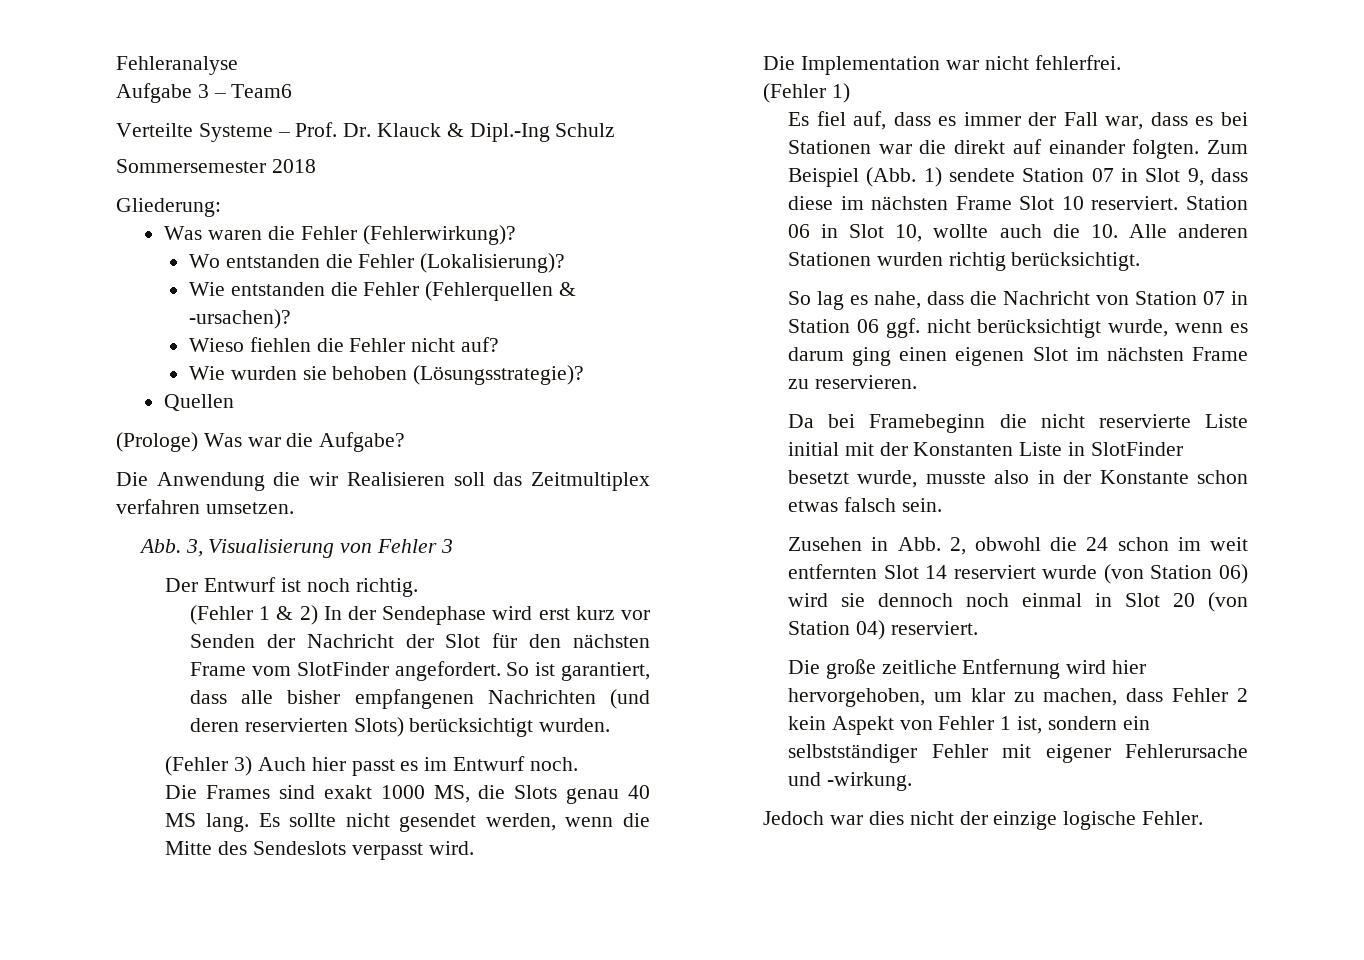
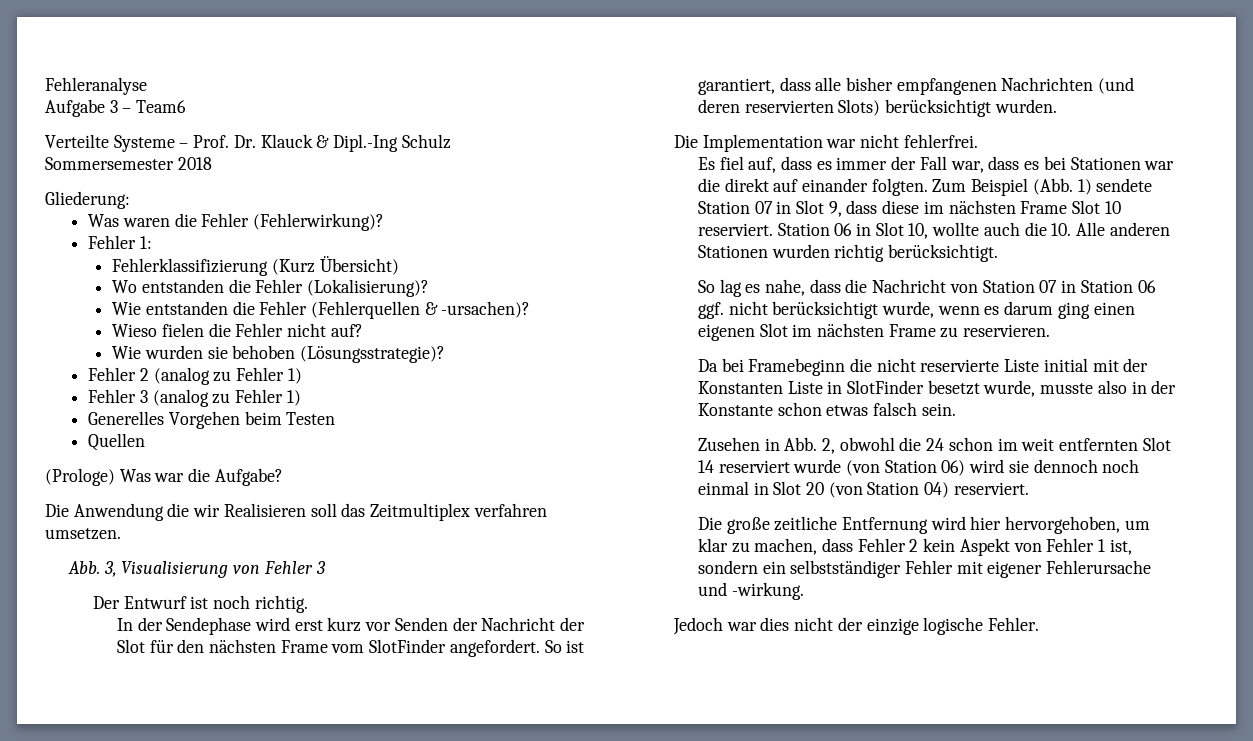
+ Fehler 1:
+ Fehlerklassifizierung (Kurz Übersicht)
- Wieso fiehlen die Fehler nicht auf?
+ Wieso fielen die Fehler nicht auf?
+ Fehler 2 (analog zu Fehler 1)
+ Fehler 3 (analog zu Fehler 1)
+ Generelles Vorgehen beim Testen
- (Fehler 1 & 2) In der Sendephase wird erst kurz vor Senden der Nachricht der Slot für den nächsten Frame vom SlotFinder angefordert.
+ In der Sendephase wird erst kurz vor Senden der Nachricht der Slot für den nächsten Frame vom SlotFinder angefordert.
- (Fehler 3) Auch hier passt es im Entwurf noch.
- Die Frames sind exakt 1000 MS, die Slots genau 40 MS lang. Es sollte nicht gesendet werden, wenn die Mitte des Sendeslots verpasst wird.
- (Fehler 1)

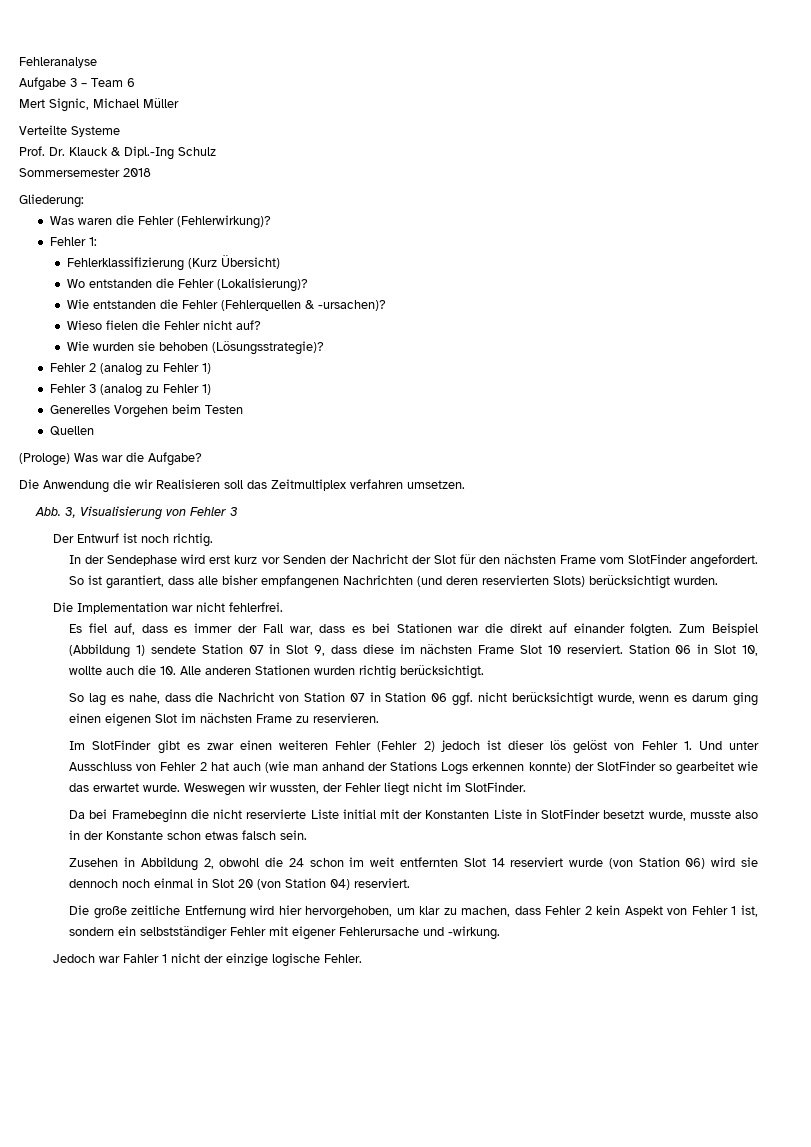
- Aufgabe 3 – Team6
+ Aufgabe 3 – Team 6
+ Mert Signic, Michael Müller
- Verteilte Systeme – Prof. Dr. Klauck & Dipl.-Ing Schulz
+ Verteilte Systeme
+ Prof. Dr. Klauck & Dipl.-Ing Schulz
- Zum Beispiel (Abb. 1) sendete Station 07 in Slot 9, dass diese im nächsten Frame Slot 10 reserviert.
+ Zum Beispiel (Abbildung 1) sendete Station 07 in Slot 9, dass diese im nächsten Frame Slot 10 reserviert.
+ Im SlotFinder gibt es zwar einen weiteren Fehler (Fehler 2) jedoch ist dieser lös gelöst von Fehler 1. Und unter Ausschluss von Fehler 2 hat auch (wie man anhand der Stations Logs erkennen konnte) der SlotFinder so gearbeitet wie das erwartet wurde. Weswegen wir wussten, der Fehler liegt nicht im SlotFinder.
- Zusehen in Abb. 2, obwohl die 24 schon im weit entfernten Slot 14 reserviert wurde (von Station 06) wird sie dennoch noch einmal in Slot 20 (von Station 04) reserviert.
+ Zusehen in Abbildung 2, obwohl die 24 schon im weit entfernten Slot 14 reserviert wurde (von Station 06) wird sie dennoch noch einmal in Slot 20 (von Station 04) reserviert.
- Jedoch war dies nicht der einzige logische Fehler.
+ Jedoch war Fahler 1 nicht der einzige logische Fehler.

